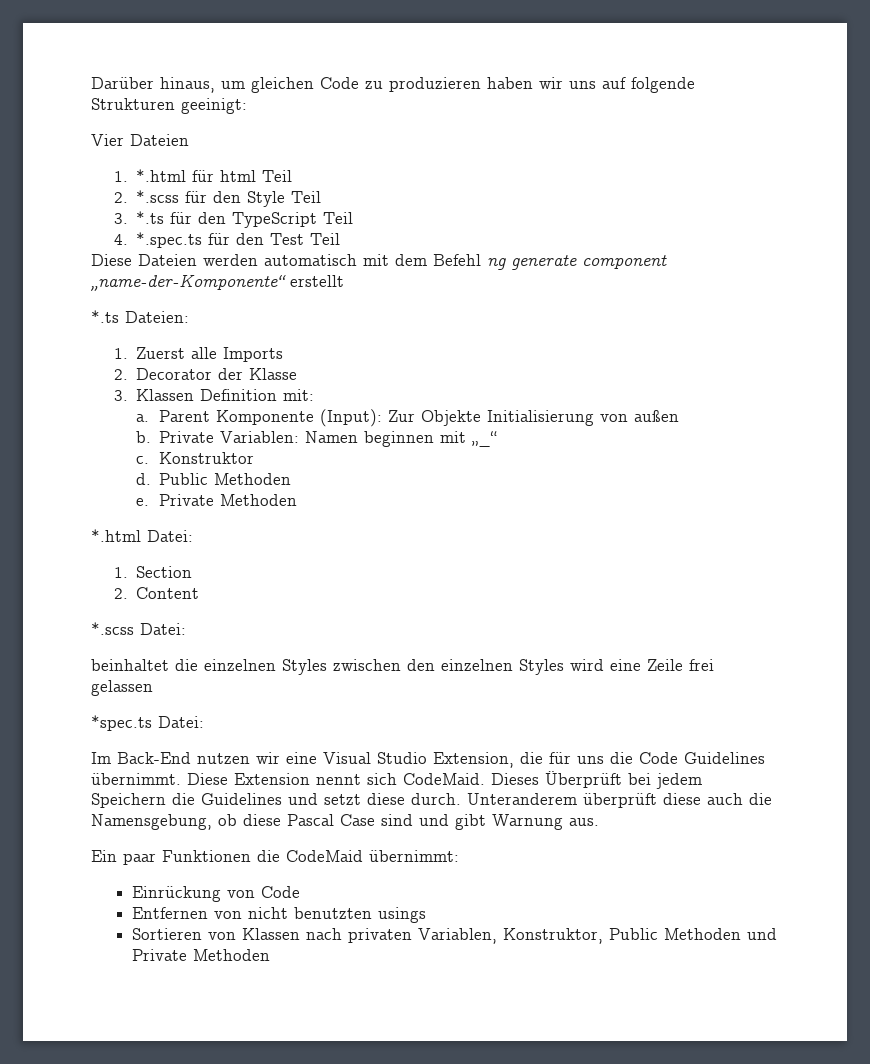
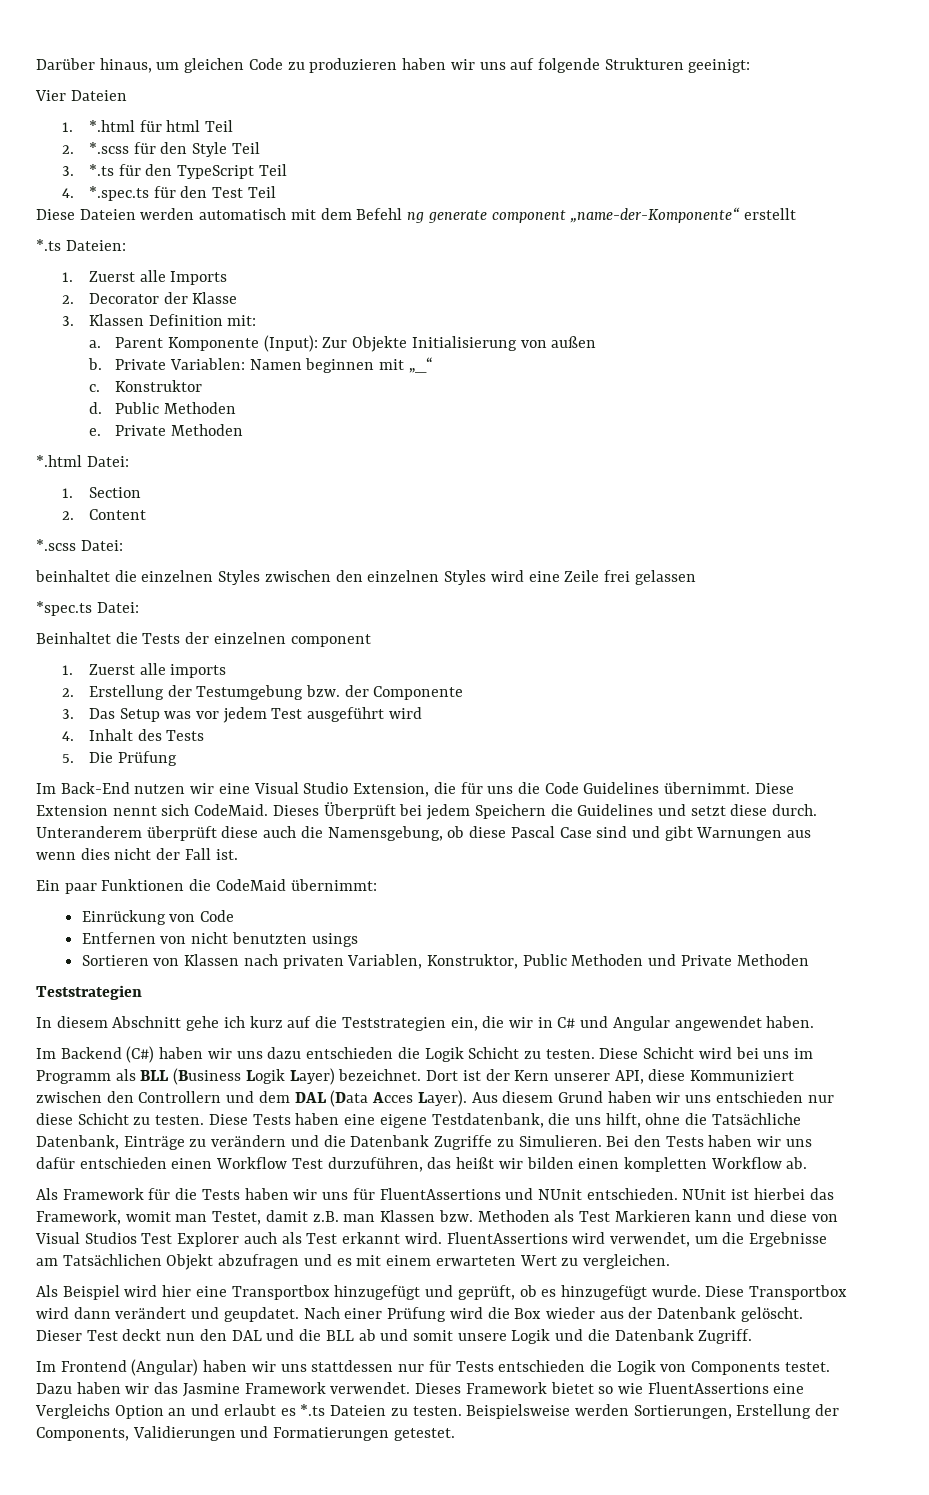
+ Beinhaltet die Tests der einzelnen component
+ 1. Zuerst alle imports
+ 2. Erstellung der Testumgebung bzw. der Componente
+ 3. Das Setup was vor jedem Test ausgeführt wird
+ 4. Inhalt des Tests
+ 5. Die Prüfung
- Unteranderem überprüft diese auch die Namensgebung, ob diese Pascal Case sind und gibt Warnung aus.
+ Unteranderem überprüft diese auch die Namensgebung, ob diese Pascal Case sind und gibt Warnungen aus wenn dies nicht der Fall ist.
  Sortieren von Klassen nach privaten Variablen, Konstruktor, Public Methoden und Private Methoden
+ Teststrategien
+ In diesem Abschnitt gehe ich kurz auf die Teststrategien ein, die wir in C# und Angular angewendet haben.
+ Im Backend (C#) haben wir uns dazu entschieden die Logik Schicht zu testen. Diese Schicht wird bei uns im Programm als BLL (Business Logik Layer) bezeichnet. Dort ist der Kern unserer API, diese Kommuniziert zwischen den Controllern und dem DAL (Data Acces Layer). Aus diesem Grund haben wir uns entschieden nur diese Schicht zu testen. Diese Tests haben eine eigene Testdatenbank, die uns hilft, ohne die Tatsächliche Datenbank, Einträge zu verändern und die Datenbank Zugriffe zu Simulieren. Bei den Tests haben wir uns dafür entschieden einen Workflow Test durzuführen, das heißt wir bilden einen kompletten Workflow ab.
+ Als Framework für die Tests haben wir uns für FluentAssertions und NUnit entschieden. NUnit ist hierbei das Framework, womit man Testet, damit z.B. man Klassen bzw. Methoden als Test Markieren kann und diese von Visual Studios Test Explorer auch als Test erkannt wird. FluentAssertions wird verwendet, um die Ergebnisse am Tatsächlichen Objekt abzufragen und es mit einem erwarteten Wert zu vergleichen.
+ Als Beispiel wird hier eine Transportbox hinzugefügt und geprüft, ob es hinzugefügt wurde. Diese Transportbox wird dann verändert und geupdatet. Nach einer Prüfung wird die Box wieder aus der Datenbank gelöscht. Dieser Test deckt nun den DAL und die BLL ab und somit unsere Logik und die Datenbank Zugriff.
+ Im Frontend (Angular) haben wir uns stattdessen nur für Tests entschieden die Logik von Components testet. Dazu haben wir das Jasmine Framework verwendet. Dieses Framework bietet so wie FluentAssertions eine Vergleichs Option an und erlaubt es *.ts Dateien zu testen. Beispielsweise werden Sortierungen, Erstellung der Components, Validierungen und Formatierungen getestet.

